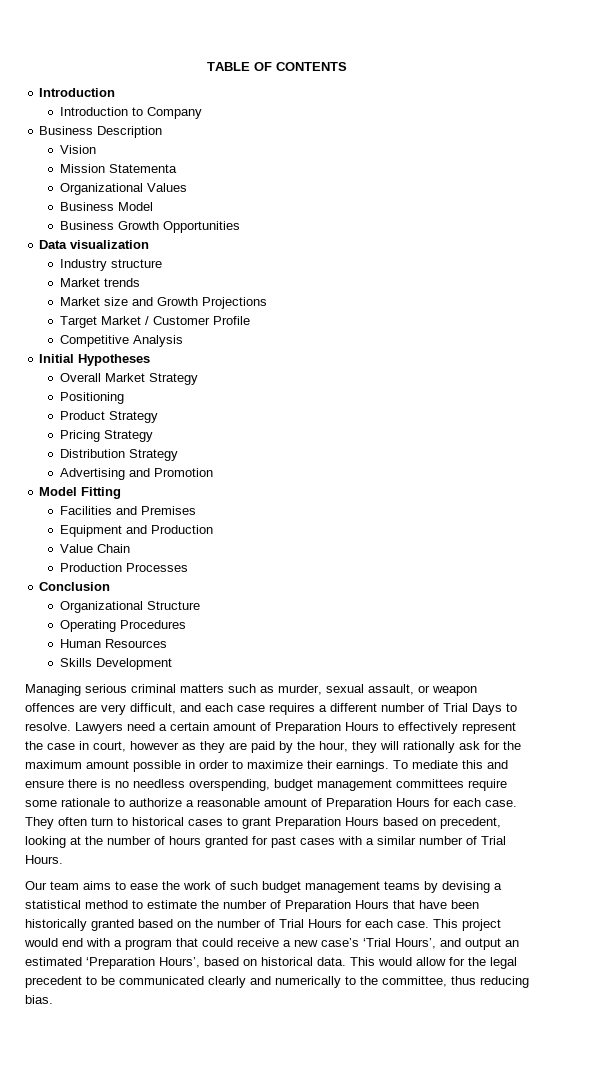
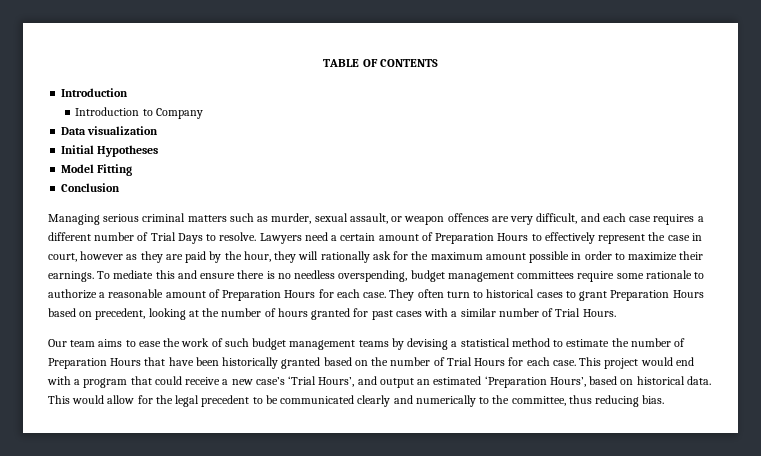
- Business Description
- Vision
- Mission Statementa
- Organizational Values
- Business Model
- Business Growth Opportunities
  Data visualization
- Industry structure
- Market trends
- Market size and Growth Projections
- Target Market / Customer Profile
- Competitive Analysis
  Initial Hypotheses
- Overall Market Strategy
- Positioning
- Product Strategy
- Pricing Strategy
- Distribution Strategy
- Advertising and Promotion
  Model Fitting
- Facilities and Premises
- Equipment and Production
- Value Chain
- Production Processes
  Conclusion
- Organizational Structure
- Operating Procedures
- Human Resources
- Skills Development

